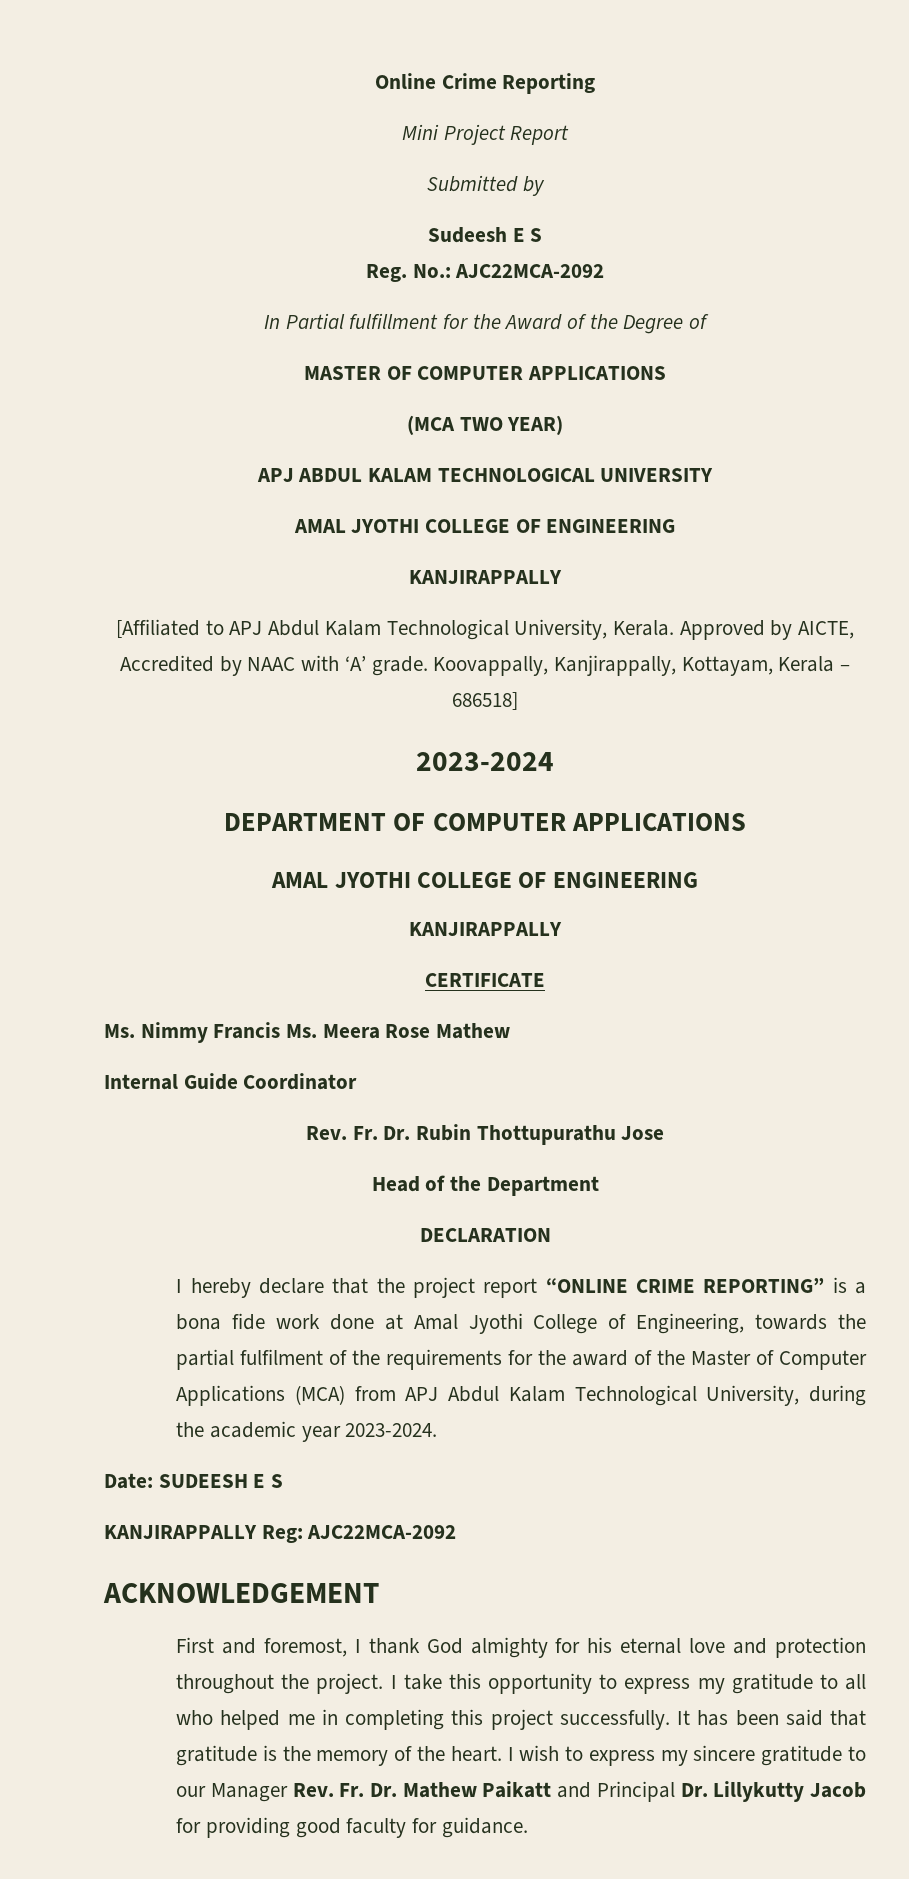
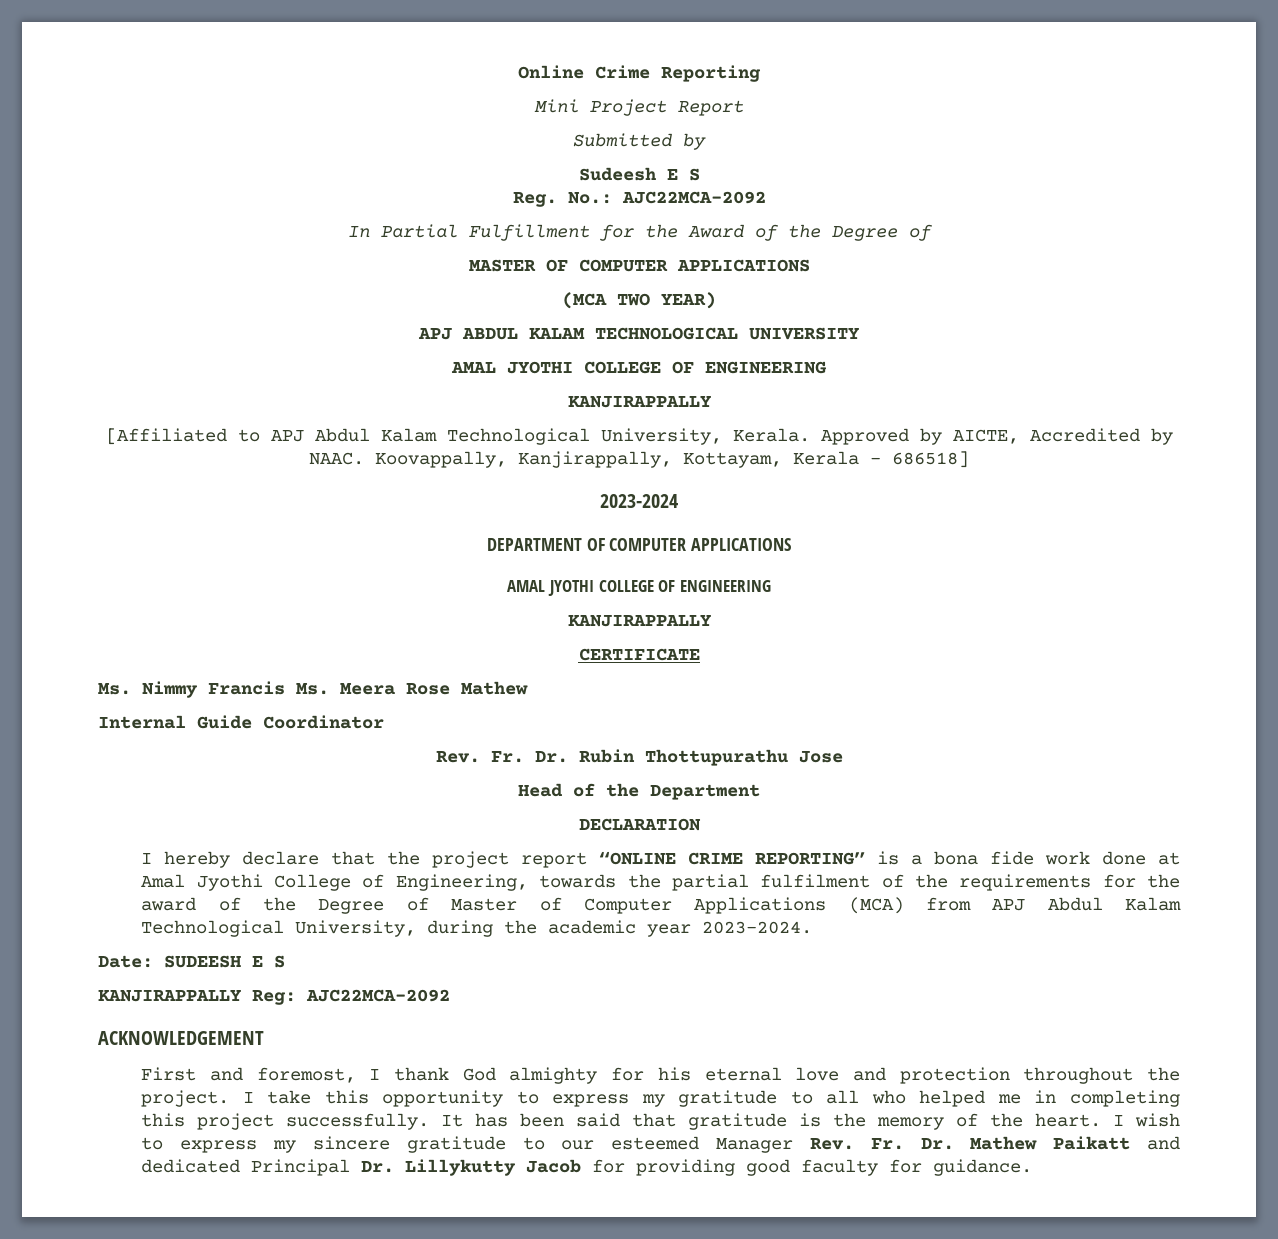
- In Partial fulfillment for the Award of the Degree of
+ In Partial Fulfillment for the Award of the Degree of
- Approved by AICTE, Accredited by NAAC with ‘A’ grade.
+ Approved by AICTE, Accredited by NAAC.
- I hereby declare that the project report “ONLINE CRIME REPORTING” is a bona fide work done at Amal Jyothi College of Engineering, towards the partial fulfilment of the requirements for the award of the Master of Computer Applications (MCA) from APJ Abdul Kalam Technological University, during the academic year 2023-2024.
+ I hereby declare that the project report “ONLINE CRIME REPORTING” is a bona fide work done at Amal Jyothi College of Engineering, towards the partial fulfilment of the requirements for the award of the Degree of Master of Computer Applications (MCA) from APJ Abdul Kalam Technological University, during the academic year 2023-2024.
- I wish to express my sincere gratitude to our Manager Rev. Fr. Dr. Mathew Paikatt and Principal Dr. Lillykutty Jacob for providing good faculty for guidance.
+ I wish to express my sincere gratitude to our esteemed Manager Rev. Fr. Dr. Mathew Paikatt and dedicated Principal Dr. Lillykutty Jacob for providing good faculty for guidance.

